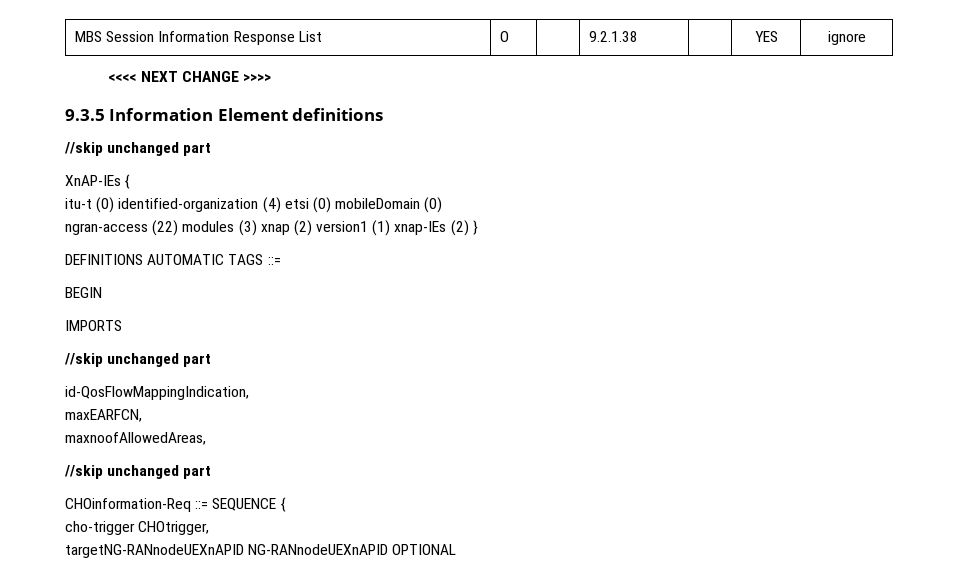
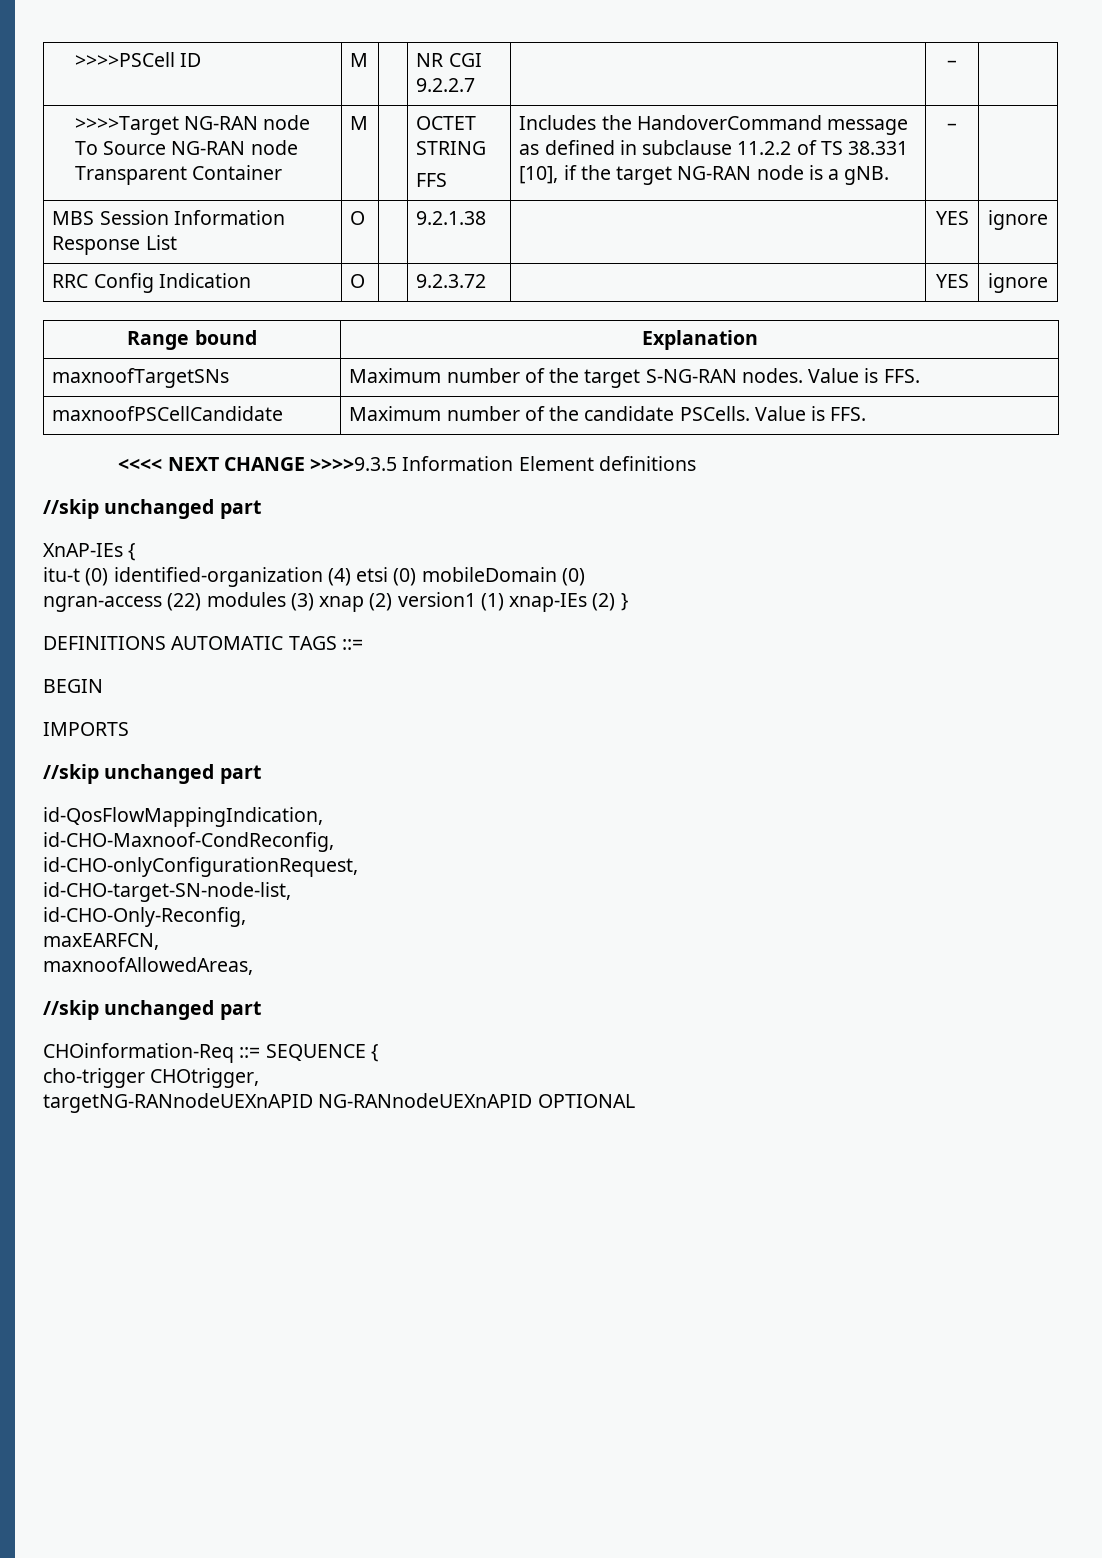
+ >>>>PSCell ID | M | | NR CGI 9.2.2.7 | | – |
+ >>>>Target NG-RAN node To Source NG-RAN node Transparent Container | M | | OCTET STRING
+ FFS | Includes the HandoverCommand message as defined in subclause 11.2.2 of TS 38.331 [10], if the target NG-RAN node is a gNB. | – |
+ RRC Config Indication | O | | 9.2.3.72 | | YES | ignore
+ Range bound | Explanation
+ maxnoofTargetSNs | Maximum number of the target S-NG-RAN nodes. Value is FFS.
+ maxnoofPSCellCandidate | Maximum number of the candidate PSCells. Value is FFS.
- <<<< NEXT CHANGE >>>>
- 9.3.5 Information Element definitions
+ <<<< NEXT CHANGE >>>>9.3.5 Information Element definitions
+ id-CHO-Maxnoof-CondReconfig,
+ id-CHO-onlyConfigurationRequest,
+ id-CHO-target-SN-node-list,
+ id-CHO-Only-Reconfig,

